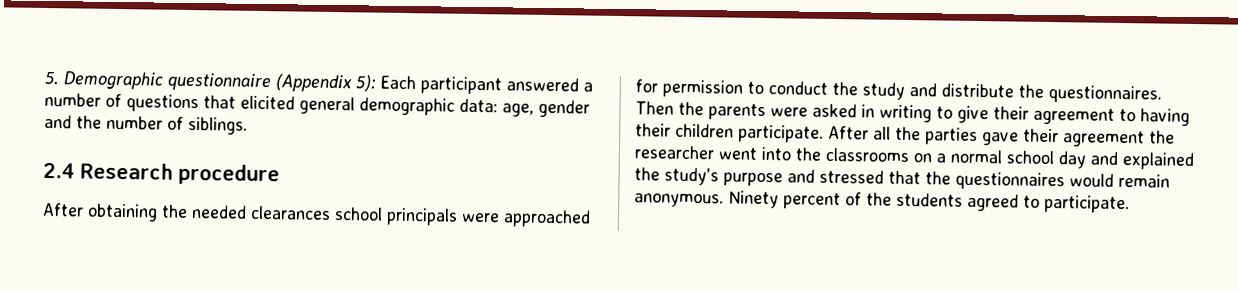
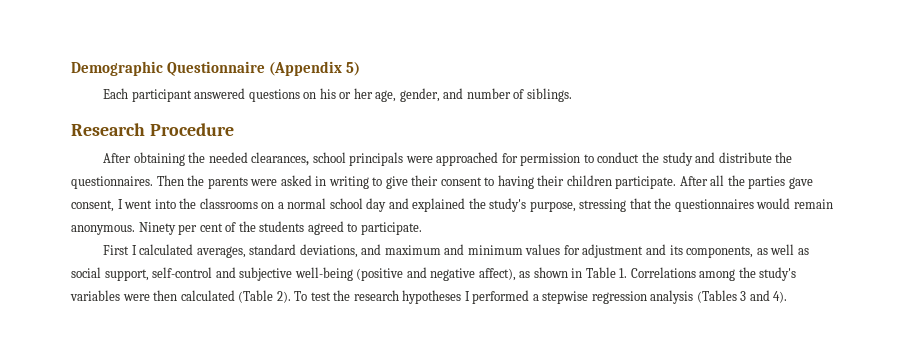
- 5. Demographic questionnaire (Appendix 5): Each participant answered a number of questions that elicited general demographic data: age, gender and the number of siblings.
+ Demographic Questionnaire (Appendix 5)
+ Each participant answered questions on his or her age, gender, and number of siblings.
- 2.4 Research procedure
+ Research Procedure
- After obtaining the needed clearances school principals were approached for permission to conduct the study and distribute the questionnaires.
+ After obtaining the needed clearances, school principals were approached for permission to conduct the study and distribute the questionnaires.
- Then the parents were asked in writing to give their agreement to having their children participate.
+ Then the parents were asked in writing to give their consent to having their children participate.
- After all the parties gave their agreement the researcher went into the classrooms on a normal school day and explained the study's purpose and stressed that the questionnaires would remain anonymous.
+ After all the parties gave consent, I went into the classrooms on a normal school day and explained the study's purpose, stressing that the questionnaires would remain anonymous.
- Ninety percent of the students agreed to participate.
+ Ninety per cent of the students agreed to participate.
+ First I calculated averages, standard deviations, and maximum and minimum values for adjustment and its components, as well as social support, self-control and subjective well-being (positive and negative affect), as shown in Table 1. Correlations among the study's variables were then calculated (Table 2). To test the research hypotheses I performed a stepwise regression analysis (Tables 3 and 4).

